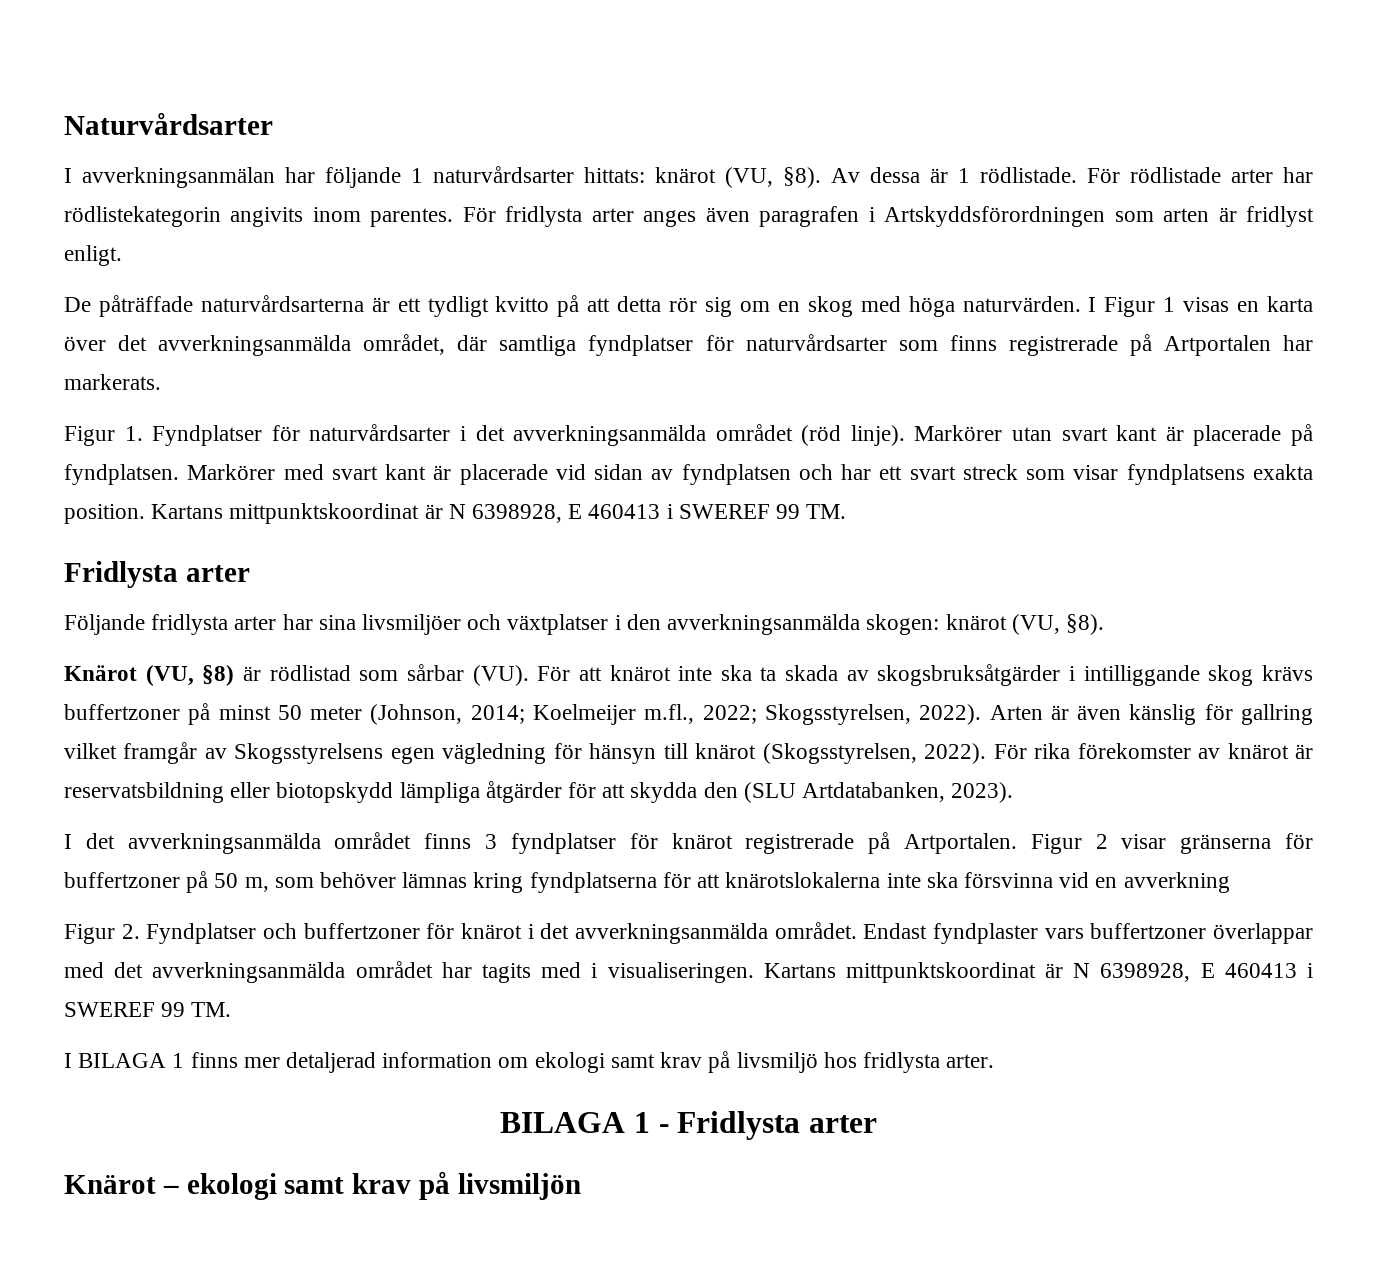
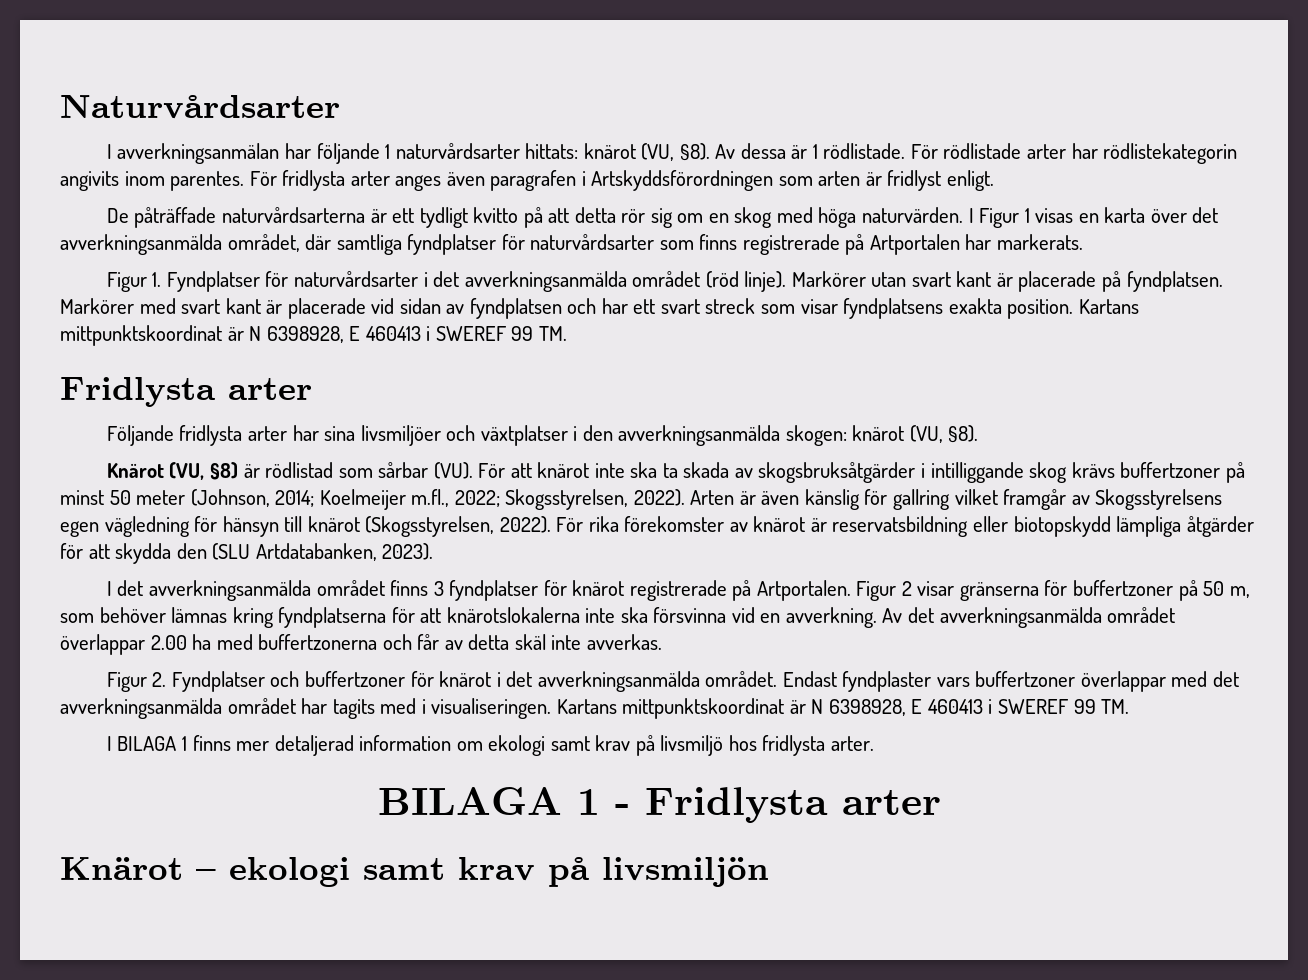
- Figur 2 visar gränserna för buffertzoner på 50 m, som behöver lämnas kring fyndplatserna för att knärotslokalerna inte ska försvinna vid en avverkning
+ Figur 2 visar gränserna för buffertzoner på 50 m, som behöver lämnas kring fyndplatserna för att knärotslokalerna inte ska försvinna vid en avverkning. Av det avverkningsanmälda området överlappar 2.00 ha med buffertzonerna och får av detta skäl inte avverkas.

